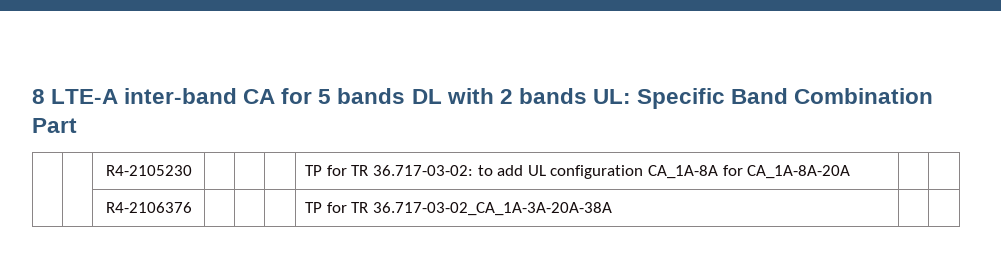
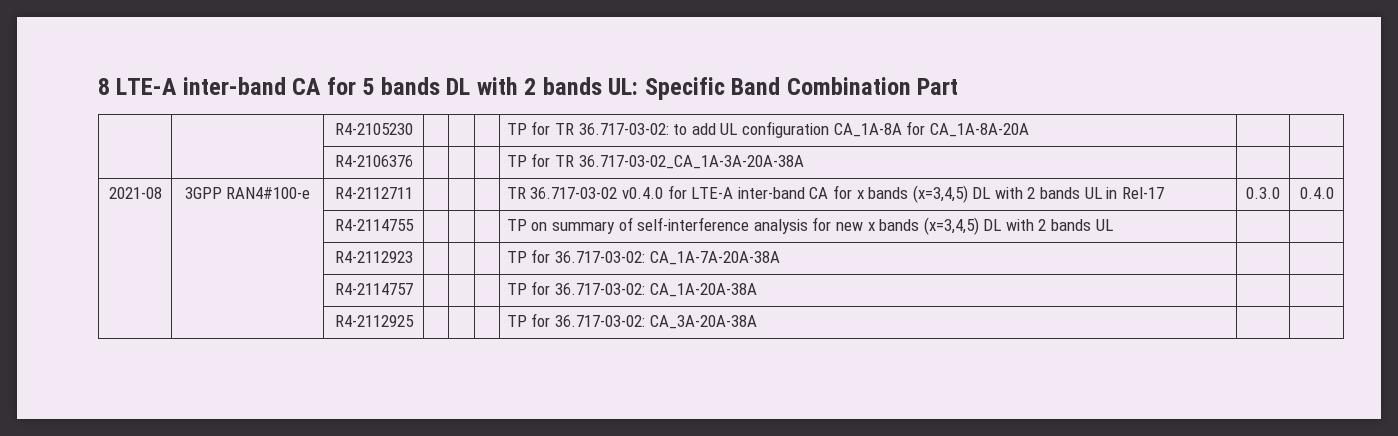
+ 2021-08 | 3GPP RAN4#100-e | R4-2112711 | | | | TR 36.717-03-02 v0.4.0 for LTE-A inter-band CA for x bands (x=3,4,5) DL with 2 bands UL in Rel-17 | 0.3.0 | 0.4.0
+ | | R4-2114755 | | | | TP on summary of self-interference analysis for new x bands (x=3,4,5) DL with 2 bands UL | |
+ | | R4-2112923 | | | | TP for 36.717-03-02: CA_1A-7A-20A-38A | |
+ | | R4-2114757 | | | | TP for 36.717-03-02: CA_1A-20A-38A | |
+ | | R4-2112925 | | | | TP for 36.717-03-02: CA_3A-20A-38A | |

